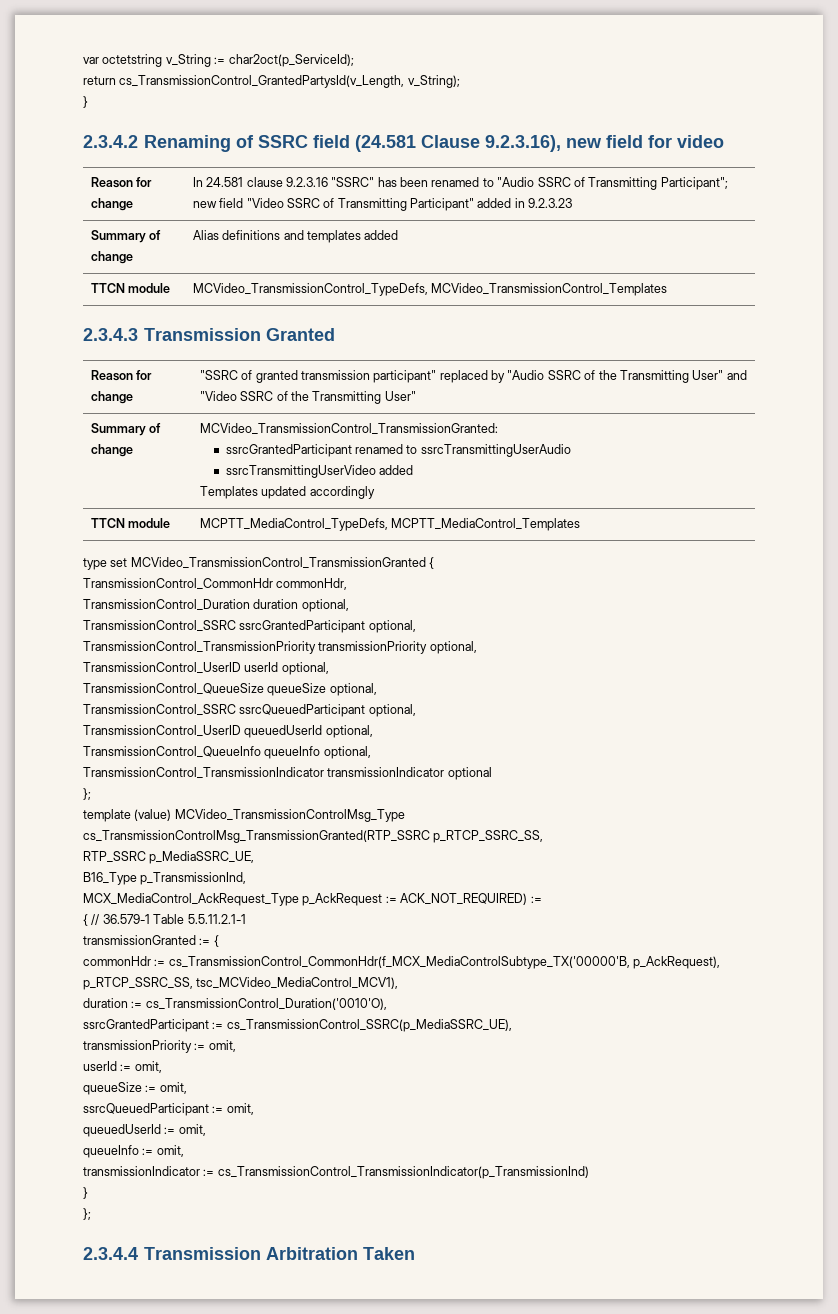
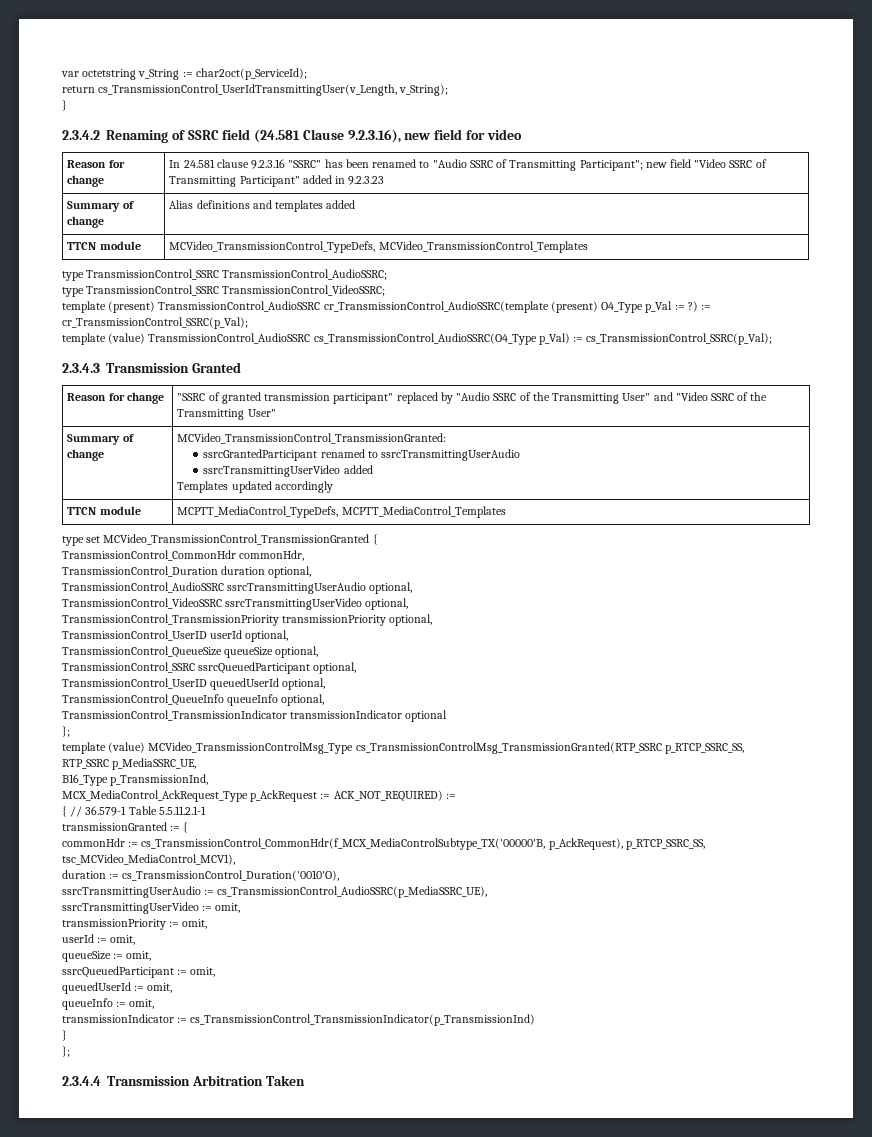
- return cs_TransmissionControl_GrantedPartysId(v_Length, v_String);
+ return cs_TransmissionControl_UserIdTransmittingUser(v_Length, v_String);
+ type TransmissionControl_SSRC TransmissionControl_AudioSSRC;
+ type TransmissionControl_SSRC TransmissionControl_VideoSSRC;
+ template (present) TransmissionControl_AudioSSRC cr_TransmissionControl_AudioSSRC(template (present) O4_Type p_Val := ?) := cr_TransmissionControl_SSRC(p_Val);
+ template (value) TransmissionControl_AudioSSRC cs_TransmissionControl_AudioSSRC(O4_Type p_Val) := cs_TransmissionControl_SSRC(p_Val);
- TransmissionControl_SSRC ssrcGrantedParticipant optional,
+ TransmissionControl_AudioSSRC ssrcTransmittingUserAudio optional,
+ TransmissionControl_VideoSSRC ssrcTransmittingUserVideo optional,
- ssrcGrantedParticipant := cs_TransmissionControl_SSRC(p_MediaSSRC_UE),
+ ssrcTransmittingUserAudio := cs_TransmissionControl_AudioSSRC(p_MediaSSRC_UE),
+ ssrcTransmittingUserVideo := omit,

